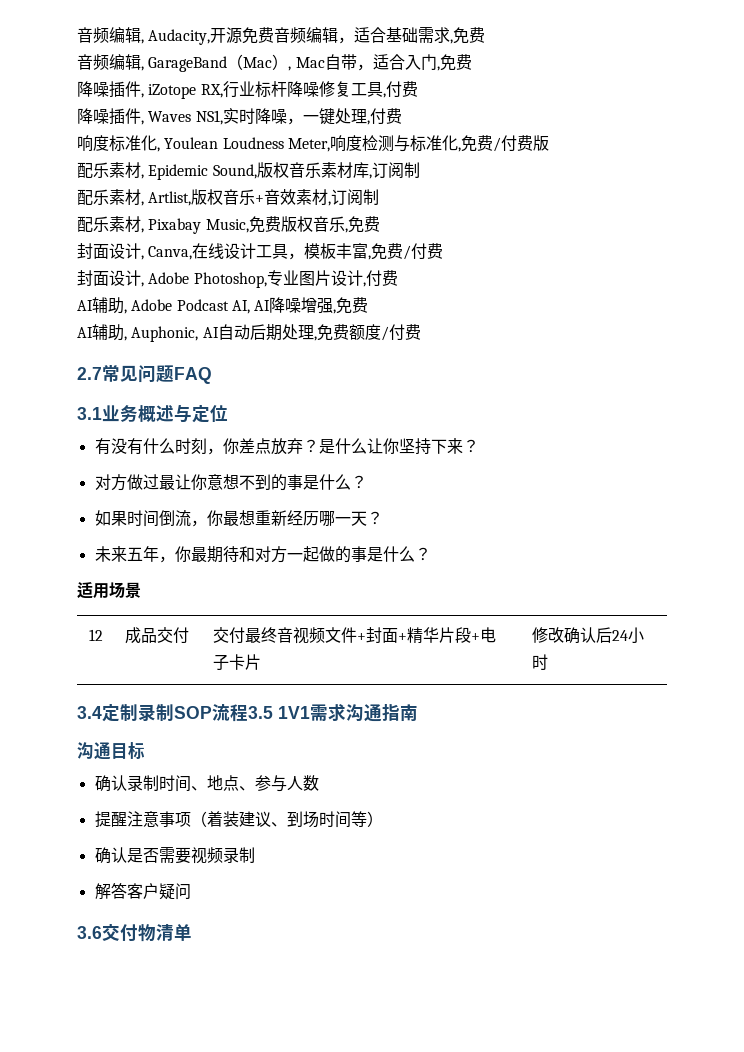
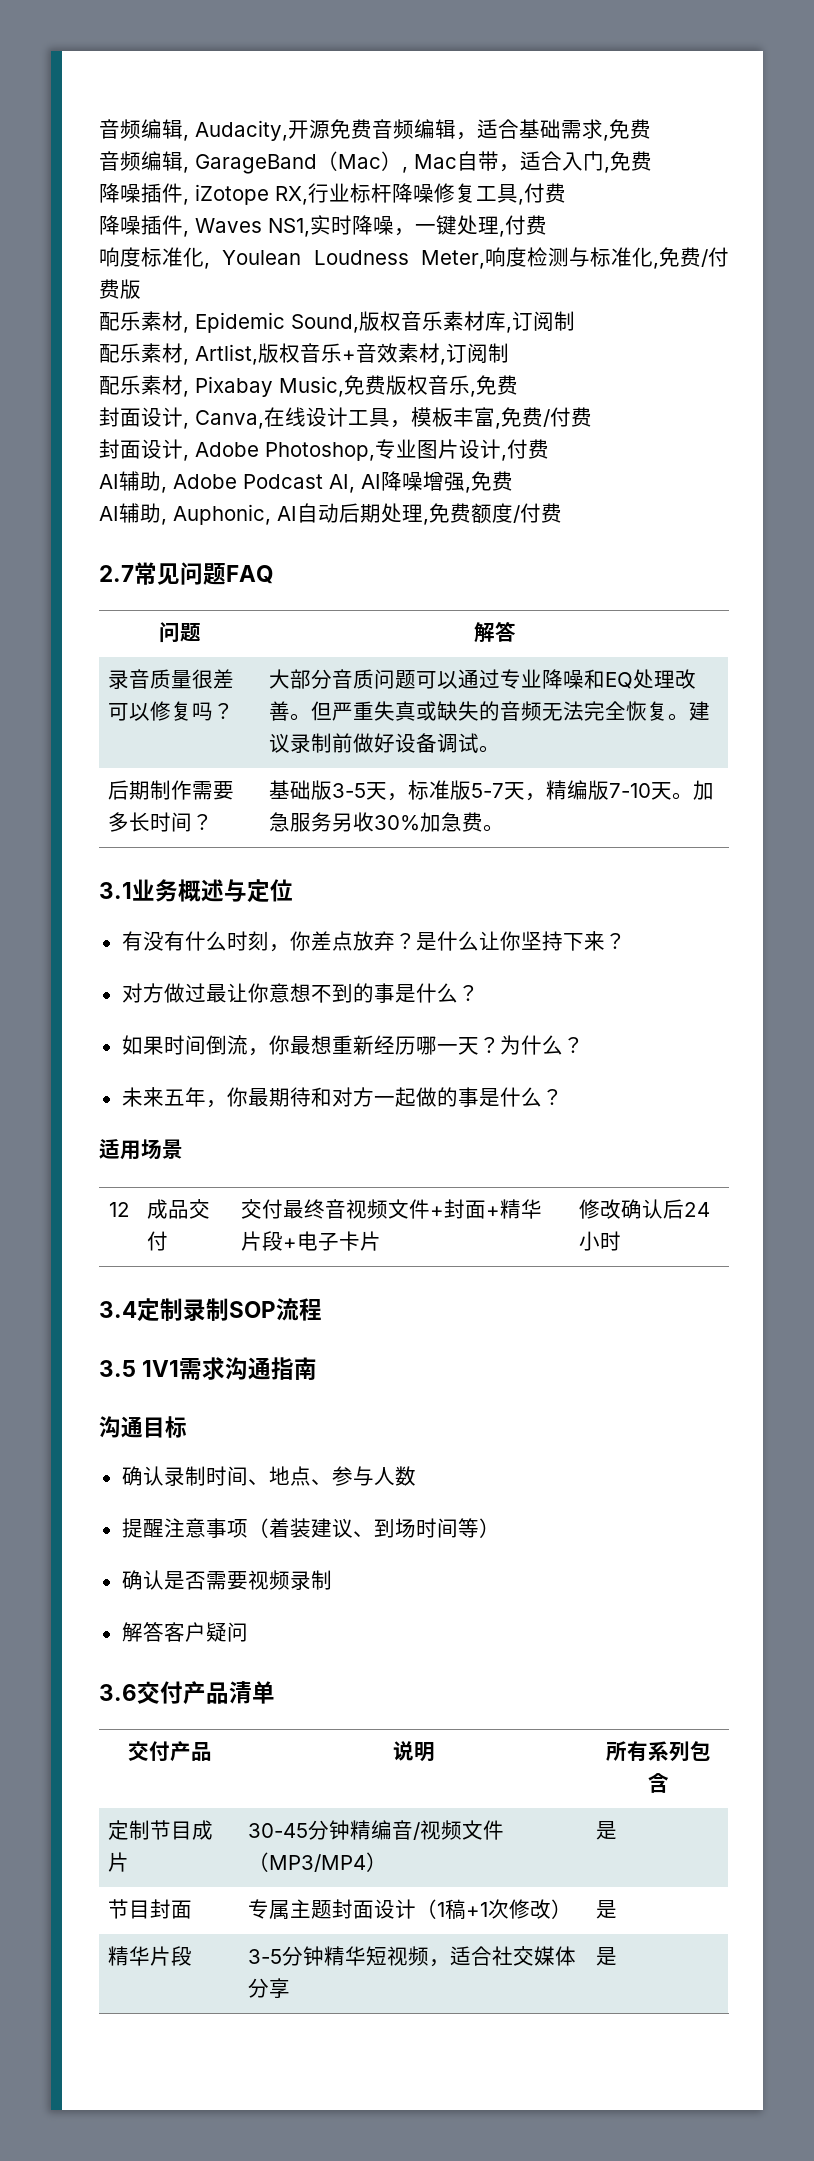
+ 问题 | 解答
+ 录音质量很差可以修复吗？ | 大部分音质问题可以通过专业降噪和EQ处理改善。但严重失真或缺失的音频无法完全恢复。建议录制前做好设备调试。
+ 后期制作需要多长时间？ | 基础版3-5天，标准版5-7天，精编版7-10天。加急服务另收30%加急费。
+ 为什么？
- 3.4定制录制SOP流程3.5 1V1需求沟通指南
+ 3.4定制录制SOP流程
+ 3.5 1V1需求沟通指南
- 3.6交付物清单
+ 3.6交付产品清单
+ 交付产品 | 说明 | 所有系列包含
+ 定制节目成片 | 30-45分钟精编音/视频文件（MP3/MP4） | 是
+ 节目封面 | 专属主题封面设计（1稿+1次修改） | 是
+ 精华片段 | 3-5分钟精华短视频，适合社交媒体分享 | 是

